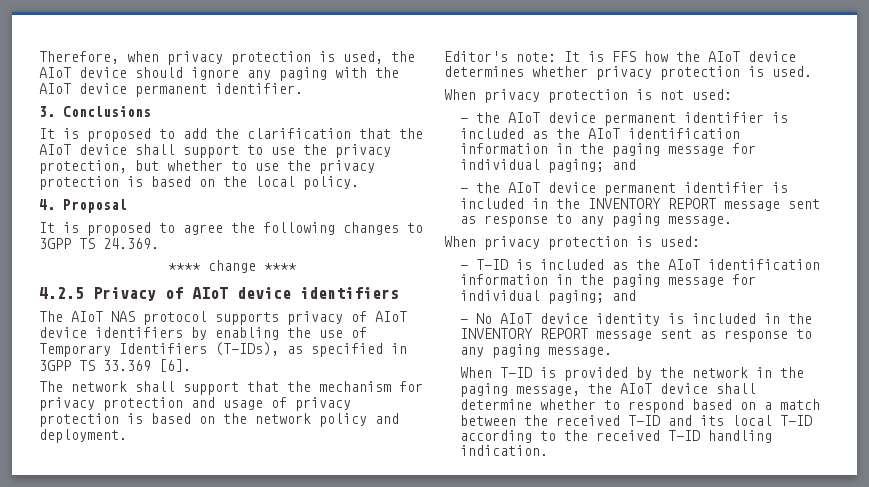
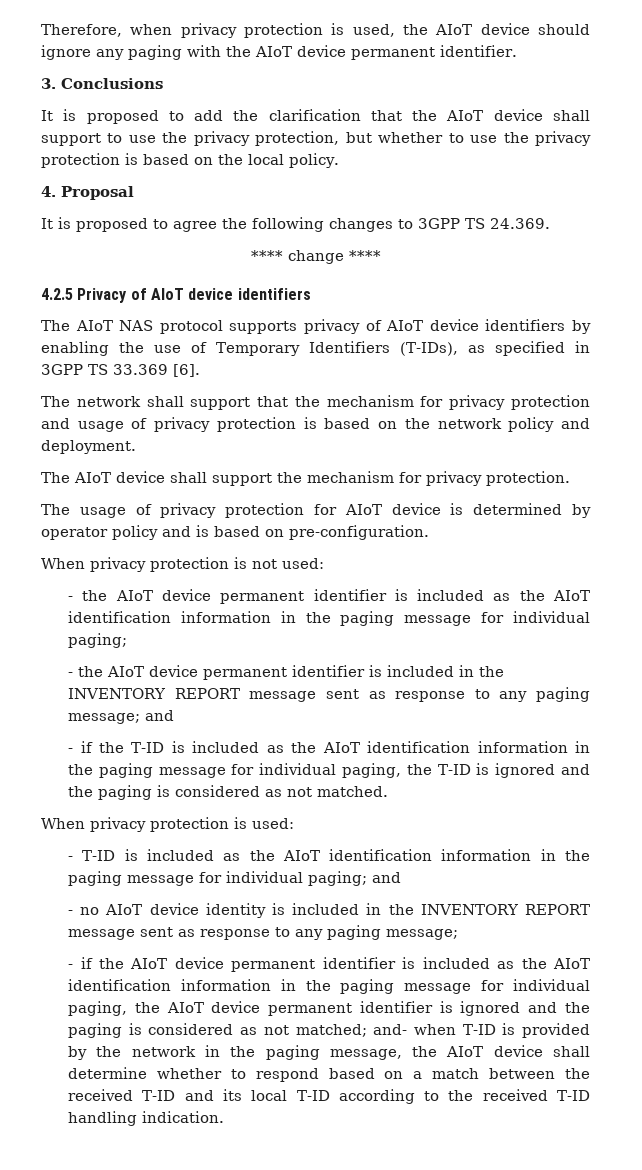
- Editor's note: It is FFS how the AIoT device determines whether privacy protection is used.
+ The AIoT device shall support the mechanism for privacy protection.
+ The usage of privacy protection for AIoT device is determined by operator policy and is based on pre-configuration.
- - the AIoT device permanent identifier is included as the AIoT identification information in the paging message for individual paging; and
+ - the AIoT device permanent identifier is included as the AIoT identification information in the paging message for individual paging;
- - the AIoT device permanent identifier is included in the INVENTORY REPORT message sent as response to any paging message.
+ - the AIoT device permanent identifier is included in the INVENTORY REPORT message sent as response to any paging message; and
+ - if the T-ID is included as the AIoT identification information in the paging message for individual paging, the T-ID is ignored and the paging is considered as not matched.
- - No AIoT device identity is included in the INVENTORY REPORT message sent as response to any paging message.
- When T-ID is provided by the network in the paging message, the AIoT device shall determine whether to respond based on a match between the received T-ID and its local T-ID according to the received T-ID handling indication.
+ - no AIoT device identity is included in the INVENTORY REPORT message sent as response to any paging message;
+ - if the AIoT device permanent identifier is included as the AIoT identification information in the paging message for individual paging, the AIoT device permanent identifier is ignored and the paging is considered as not matched; and- when T-ID is provided by the network in the paging message, the AIoT device shall determine whether to respond based on a match between the received T-ID and its local T-ID according to the received T-ID handling indication.

